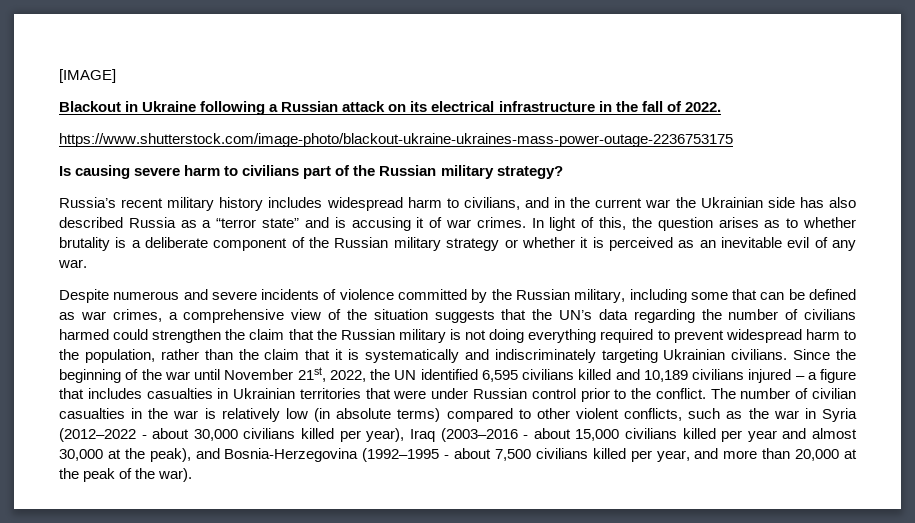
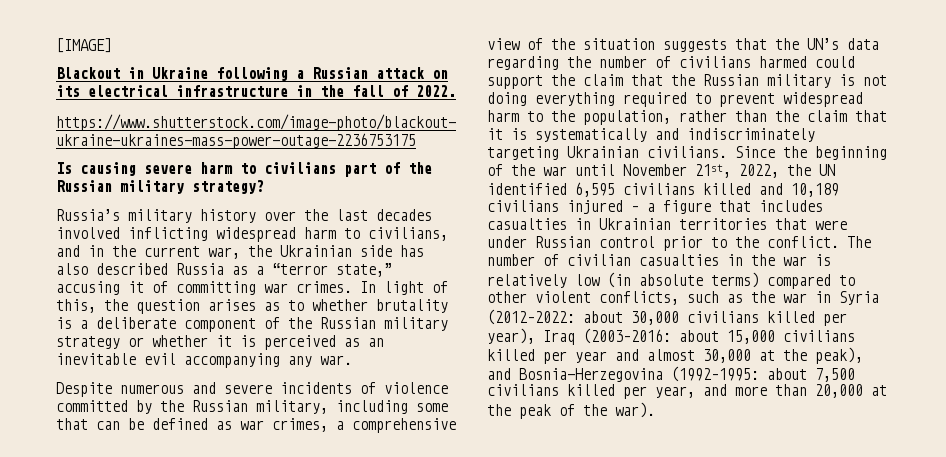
- Russia’s recent military history includes widespread harm to civilians, and in the current war the Ukrainian side has also described Russia as a “terror state” and is accusing it of war crimes.
+ Russia’s military history over the last decades involved inflicting widespread harm to civilians, and in the current war, the Ukrainian side has also described Russia as a “terror state,” accusing it of committing war crimes.
- In light of this, the question arises as to whether brutality is a deliberate component of the Russian military strategy or whether it is perceived as an inevitable evil of any war.
+ In light of this, the question arises as to whether brutality is a deliberate component of the Russian military strategy or whether it is perceived as an inevitable evil accompanying any war.
- Despite numerous and severe incidents of violence committed by the Russian military, including some that can be defined as war crimes, a comprehensive view of the situation suggests that the UN’s data regarding the number of civilians harmed could strengthen the claim that the Russian military is not doing everything required to prevent widespread harm to the population, rather than the claim that it is systematically and indiscriminately targeting Ukrainian civilians.
+ Despite numerous and severe incidents of violence committed by the Russian military, including some that can be defined as war crimes, a comprehensive view of the situation suggests that the UN’s data regarding the number of civilians harmed could support the claim that the Russian military is not doing everything required to prevent widespread harm to the population, rather than the claim that it is systematically and indiscriminately targeting Ukrainian civilians.
- The number of civilian casualties in the war is relatively low (in absolute terms) compared to other violent conflicts, such as the war in Syria (2012–2022 - about 30,000 civilians killed per year), Iraq (2003–2016 - about 15,000 civilians killed per year and almost 30,000 at the peak), and Bosnia-Herzegovina (1992–1995 - about 7,500 civilians killed per year, and more than 20,000 at the peak of the war).
+ The number of civilian casualties in the war is relatively low (in absolute terms) compared to other violent conflicts, such as the war in Syria (2012–2022: about 30,000 civilians killed per year), Iraq (2003–2016: about 15,000 civilians killed per year and almost 30,000 at the peak), and Bosnia-Herzegovina (1992–1995: about 7,500 civilians killed per year, and more than 20,000 at the peak of the war).

